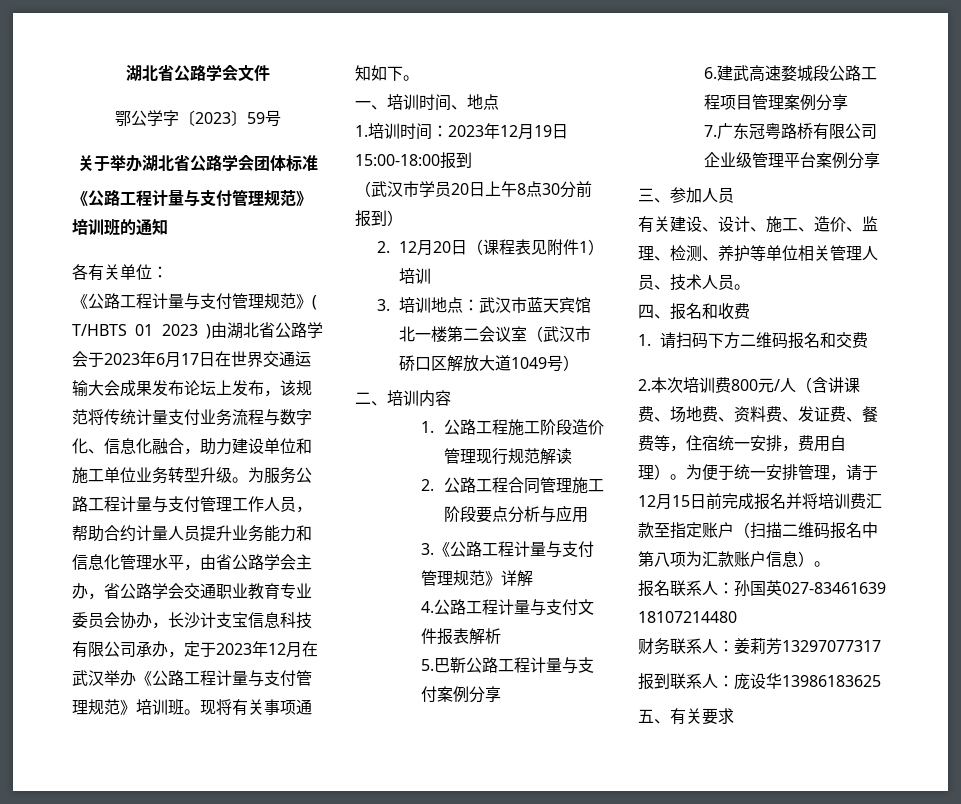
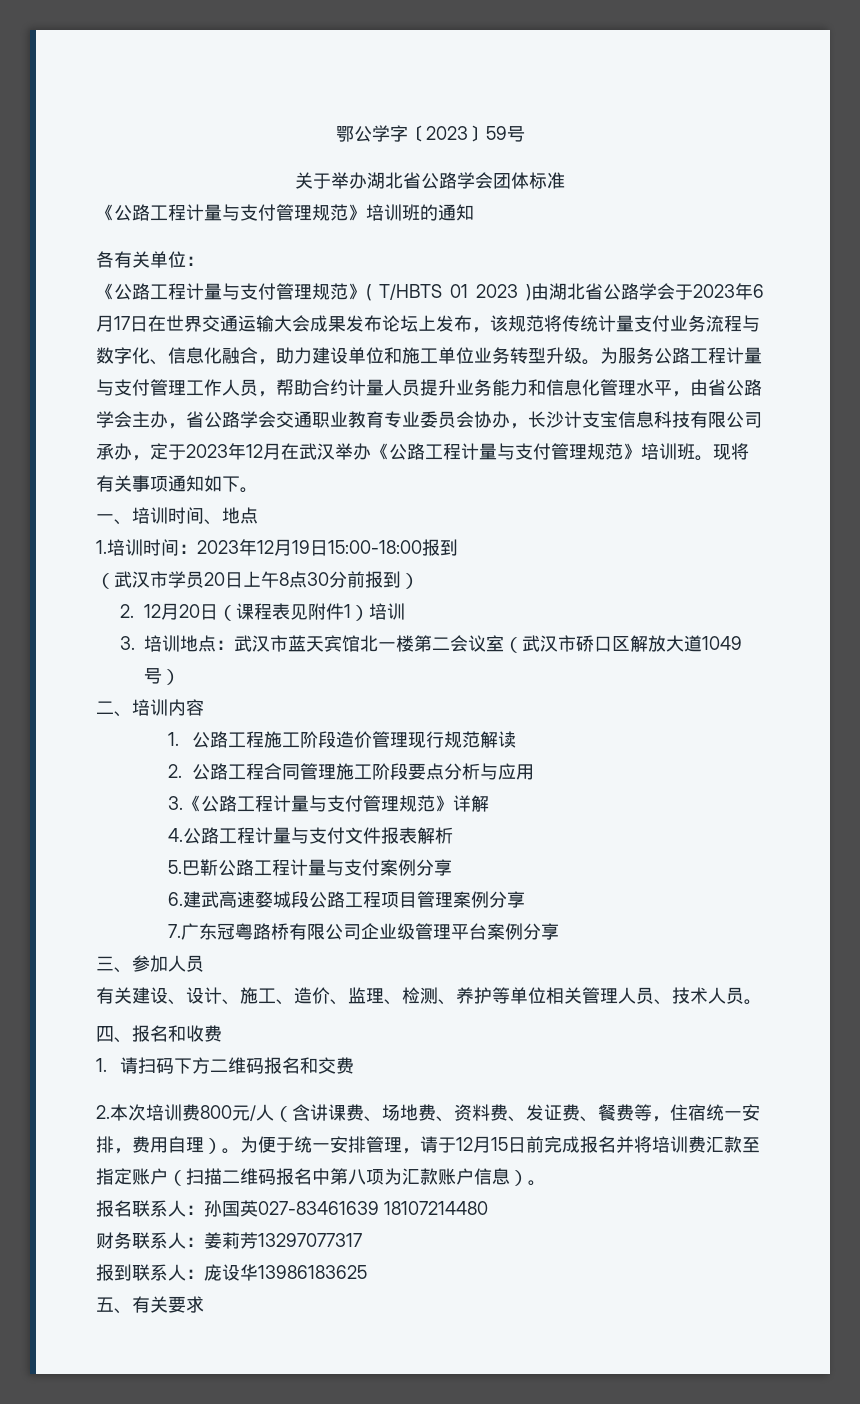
- 湖北省公路学会文件

